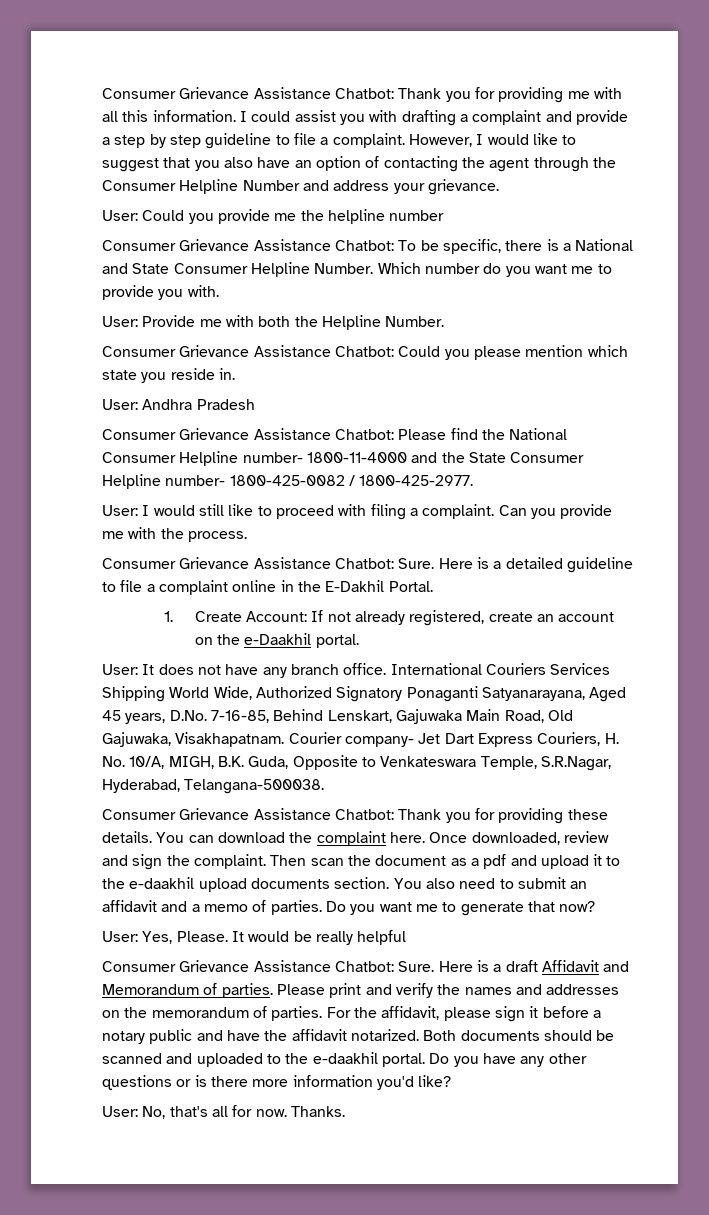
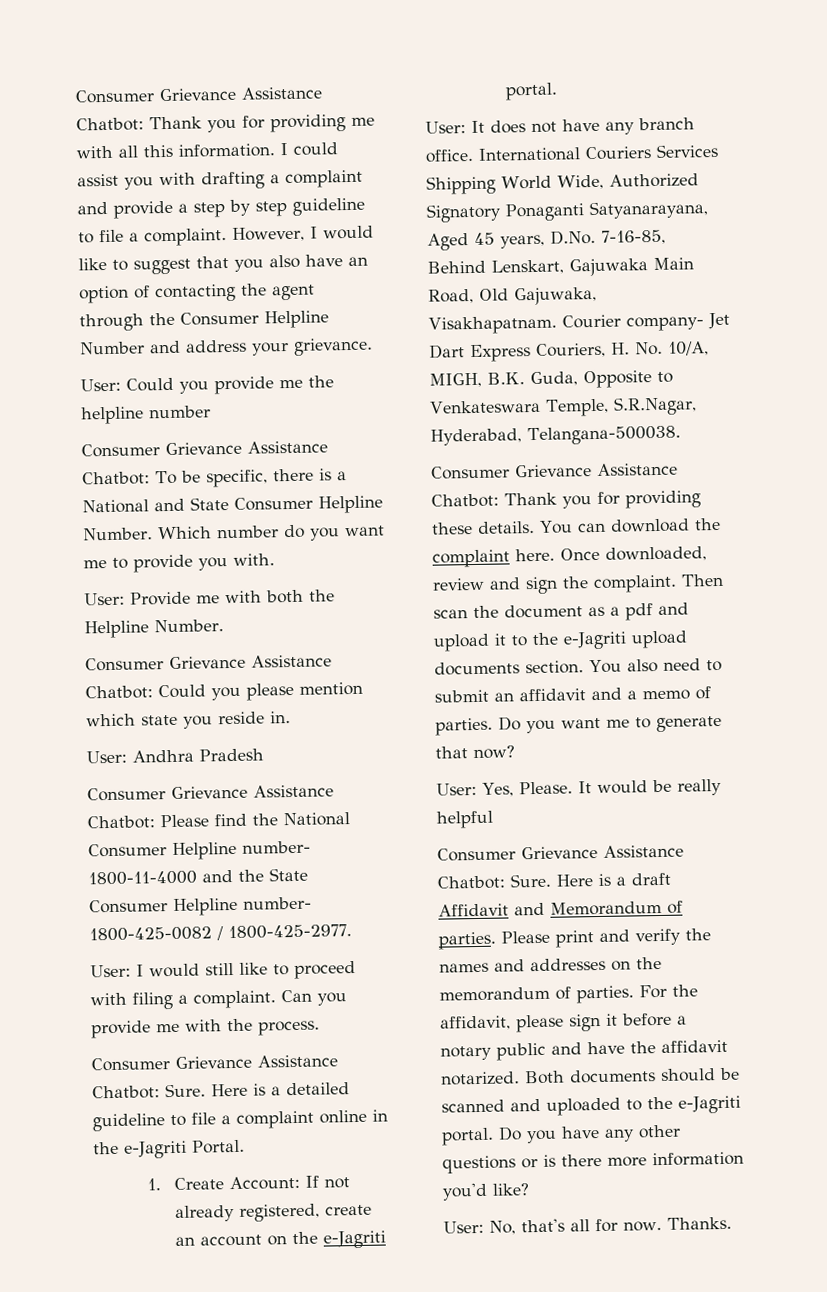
- Here is a detailed guideline to file a complaint online in the E-Dakhil Portal.
+ Here is a detailed guideline to file a complaint online in the e-Jagriti Portal.
- 1. Create Account: If not already registered, create an account on the e-Daakhil portal.
+ 1. Create Account: If not already registered, create an account on the e-Jagriti portal.
- Then scan the document as a pdf and upload it to the e-daakhil upload documents section.
+ Then scan the document as a pdf and upload it to the e-Jagriti upload documents section.
- Both documents should be scanned and uploaded to the e-daakhil portal.
+ Both documents should be scanned and uploaded to the e-Jagriti portal.

